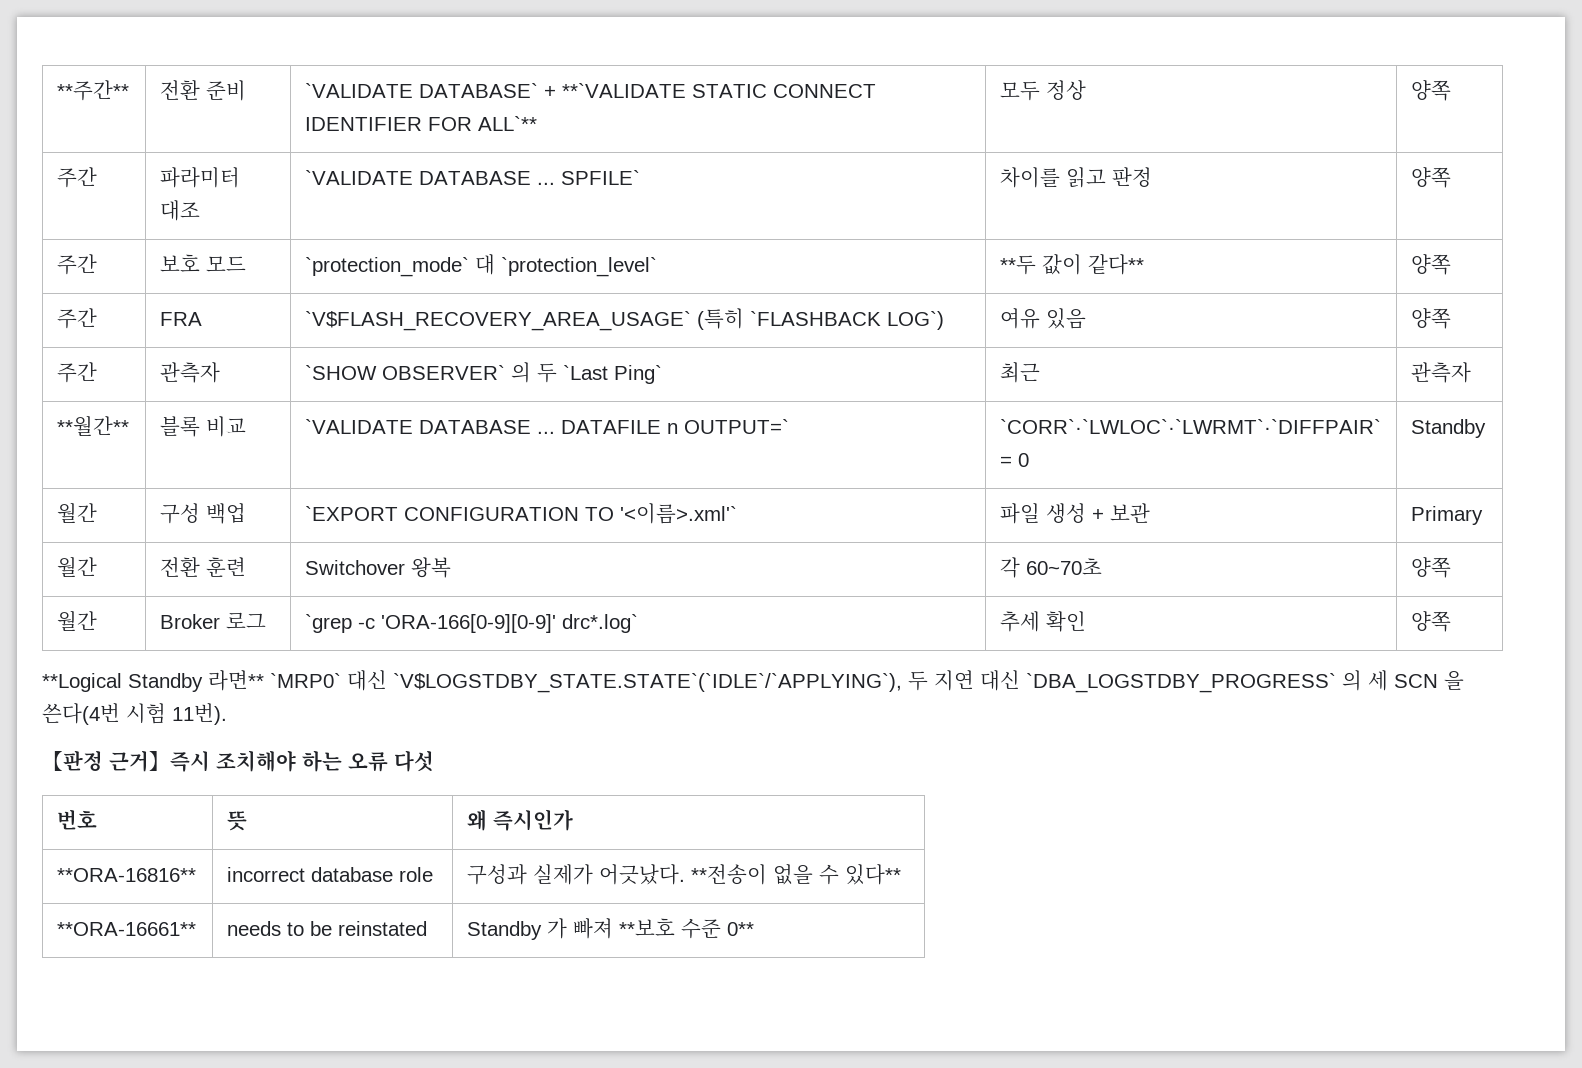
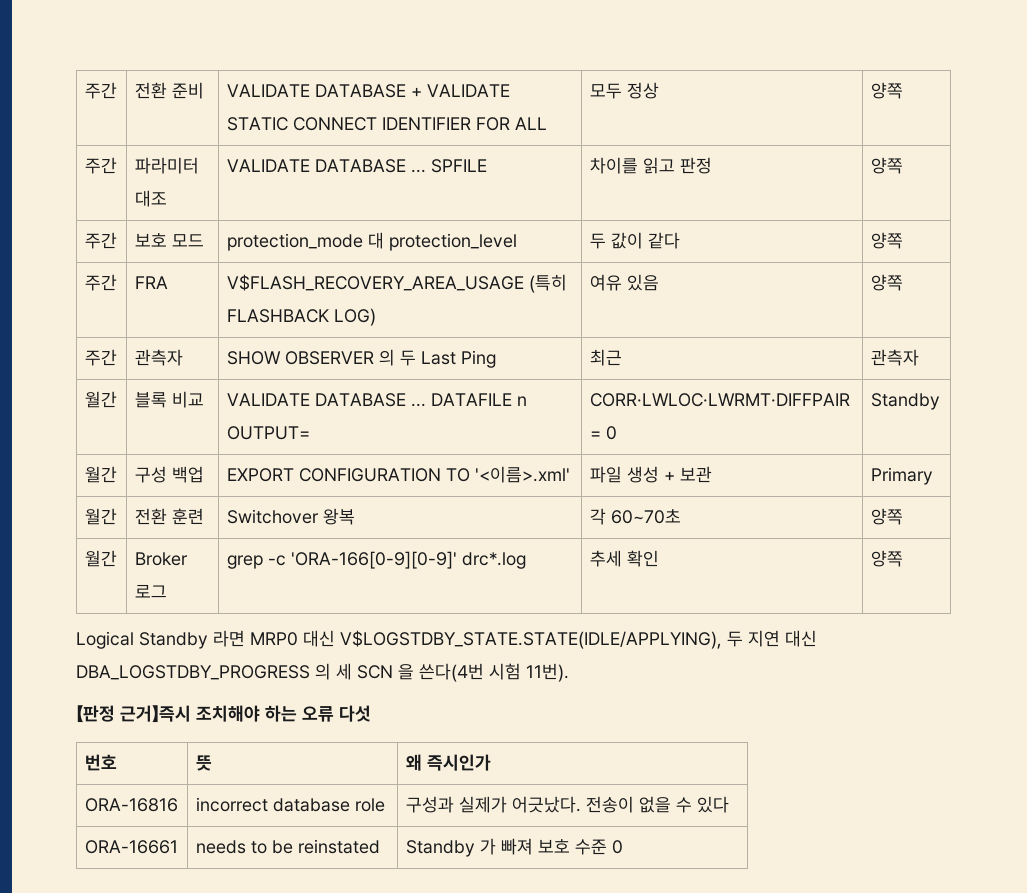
- **주간** | 전환 준비 | `VALIDATE DATABASE` + **`VALIDATE STATIC CONNECT IDENTIFIER FOR ALL`** | 모두 정상 | 양쪽
+ 주간 | 전환 준비 | VALIDATE DATABASE + VALIDATE STATIC CONNECT IDENTIFIER FOR ALL | 모두 정상 | 양쪽
- 주간 | 파라미터 대조 | `VALIDATE DATABASE ... SPFILE` | 차이를 읽고 판정 | 양쪽
+ 주간 | 파라미터 대조 | VALIDATE DATABASE ... SPFILE | 차이를 읽고 판정 | 양쪽
- 주간 | 보호 모드 | `protection_mode` 대 `protection_level` | **두 값이 같다** | 양쪽
+ 주간 | 보호 모드 | protection_mode 대 protection_level | 두 값이 같다 | 양쪽
- 주간 | FRA | `V$FLASH_RECOVERY_AREA_USAGE` (특히 `FLASHBACK LOG`) | 여유 있음 | 양쪽
+ 주간 | FRA | V$FLASH_RECOVERY_AREA_USAGE (특히 FLASHBACK LOG) | 여유 있음 | 양쪽
- 주간 | 관측자 | `SHOW OBSERVER` 의 두 `Last Ping` | 최근 | 관측자
+ 주간 | 관측자 | SHOW OBSERVER 의 두 Last Ping | 최근 | 관측자
- **월간** | 블록 비교 | `VALIDATE DATABASE ... DATAFILE n OUTPUT=` | `CORR`·`LWLOC`·`LWRMT`·`DIFFPAIR` = 0 | Standby
+ 월간 | 블록 비교 | VALIDATE DATABASE ... DATAFILE n OUTPUT= | CORR·LWLOC·LWRMT·DIFFPAIR = 0 | Standby
- 월간 | 구성 백업 | `EXPORT CONFIGURATION TO '<이름>.xml'` | 파일 생성 + 보관 | Primary
+ 월간 | 구성 백업 | EXPORT CONFIGURATION TO '<이름>.xml' | 파일 생성 + 보관 | Primary
- 월간 | Broker 로그 | `grep -c 'ORA-166[0-9][0-9]' drc*.log` | 추세 확인 | 양쪽
+ 월간 | Broker 로그 | grep -c 'ORA-166[0-9][0-9]' drc*.log | 추세 확인 | 양쪽
- **Logical Standby 라면** `MRP0` 대신 `V$LOGSTDBY_STATE.STATE`(`IDLE`/`APPLYING`), 두 지연 대신 `DBA_LOGSTDBY_PROGRESS` 의 세 SCN 을 쓴다(4번 시험 11번).
+ Logical Standby 라면 MRP0 대신 V$LOGSTDBY_STATE.STATE(IDLE/APPLYING), 두 지연 대신 DBA_LOGSTDBY_PROGRESS 의 세 SCN 을 쓴다(4번 시험 11번).
- **ORA-16816** | incorrect database role | 구성과 실제가 어긋났다. **전송이 없을 수 있다**
- **ORA-16661** | needs to be reinstated | Standby 가 빠져 **보호 수준 0**
+ ORA-16816 | incorrect database role | 구성과 실제가 어긋났다. 전송이 없을 수 있다
+ ORA-16661 | needs to be reinstated | Standby 가 빠져 보호 수준 0

